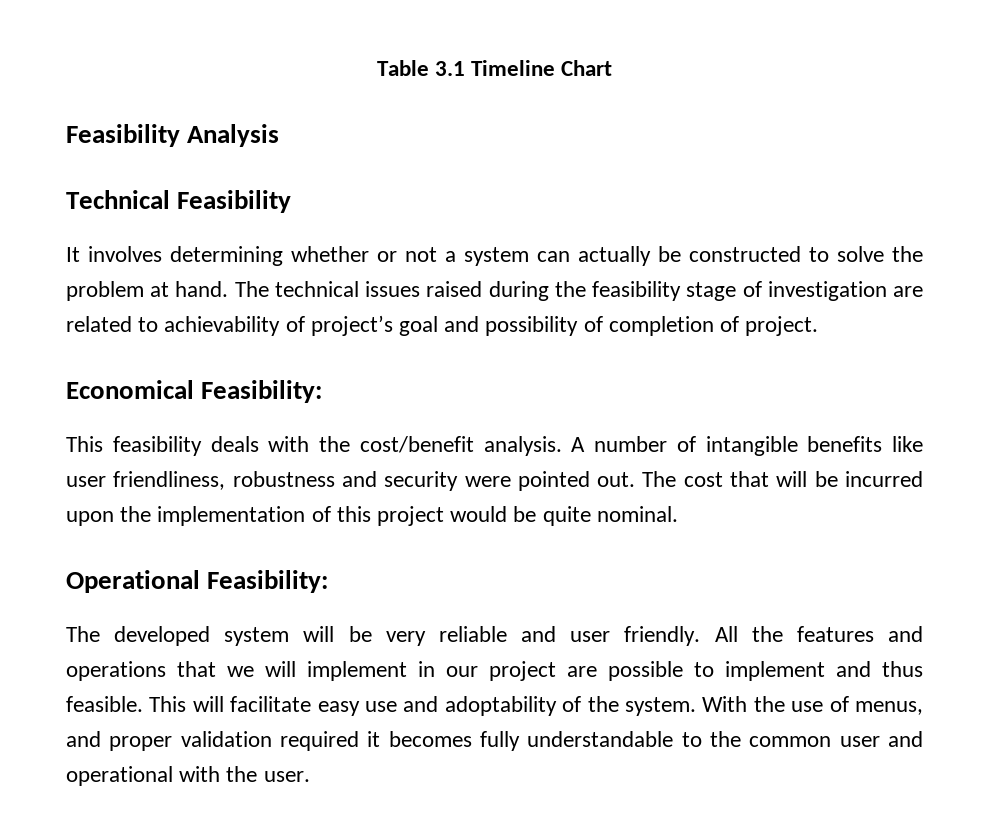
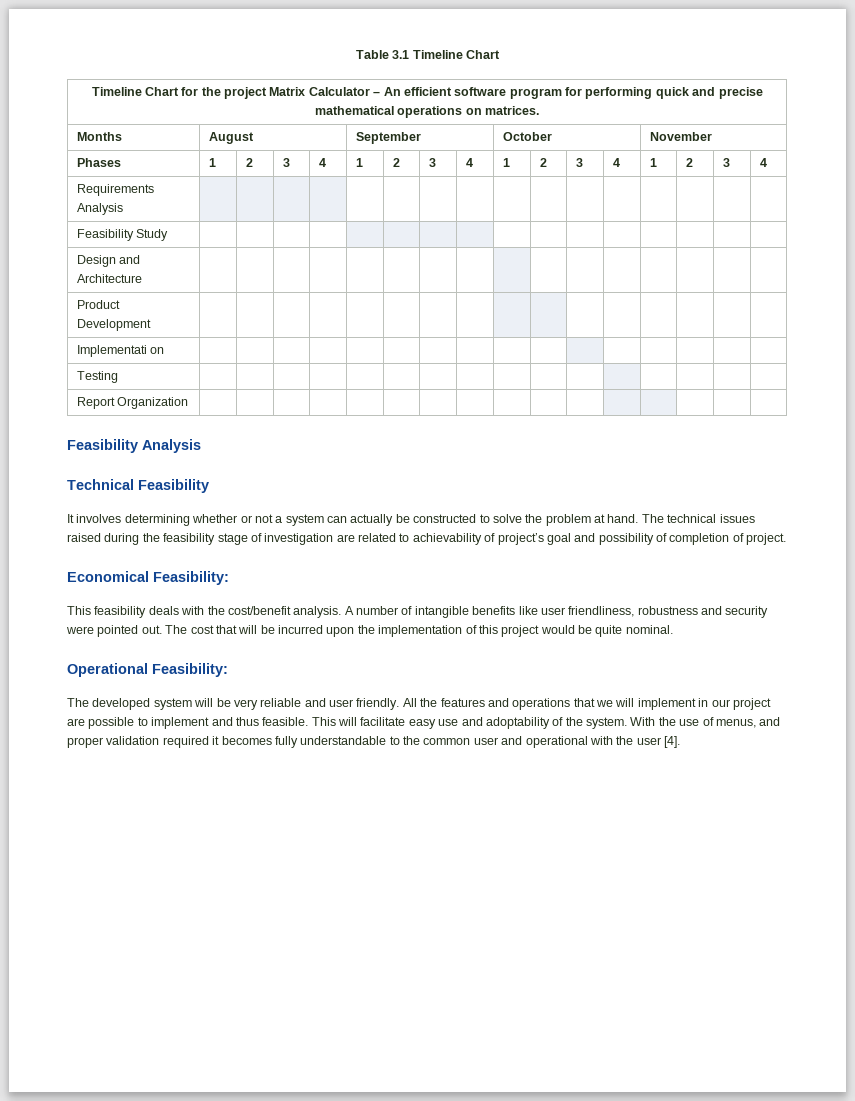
+ Timeline Chart for the project Matrix Calculator – An efficient software program for performing quick and precise mathematical operations on matrices.
+ Months | August | September | October | November
+ Phases | 1 | 2 | 3 | 4 | 1 | 2 | 3 | 4 | 1 | 2 | 3 | 4 | 1 | 2 | 3 | 4
+ Requirements Analysis | | | | | | | | | | | | | | | |
+ Feasibility Study | | | | | | | | | | | | | | | |
+ Design and Architecture | | | | | | | | | | | | | | | |
+ Product Development | | | | | | | | | | | | | | | |
+ Implementati on | | | | | | | | | | | | | | | |
+ Testing | | | | | | | | | | | | | | | |
+ Report Organization | | | | | | | | | | | | | | | |
- With the use of menus, and proper validation required it becomes fully understandable to the common user and operational with the user.
+ With the use of menus, and proper validation required it becomes fully understandable to the common user and operational with the user [4].

